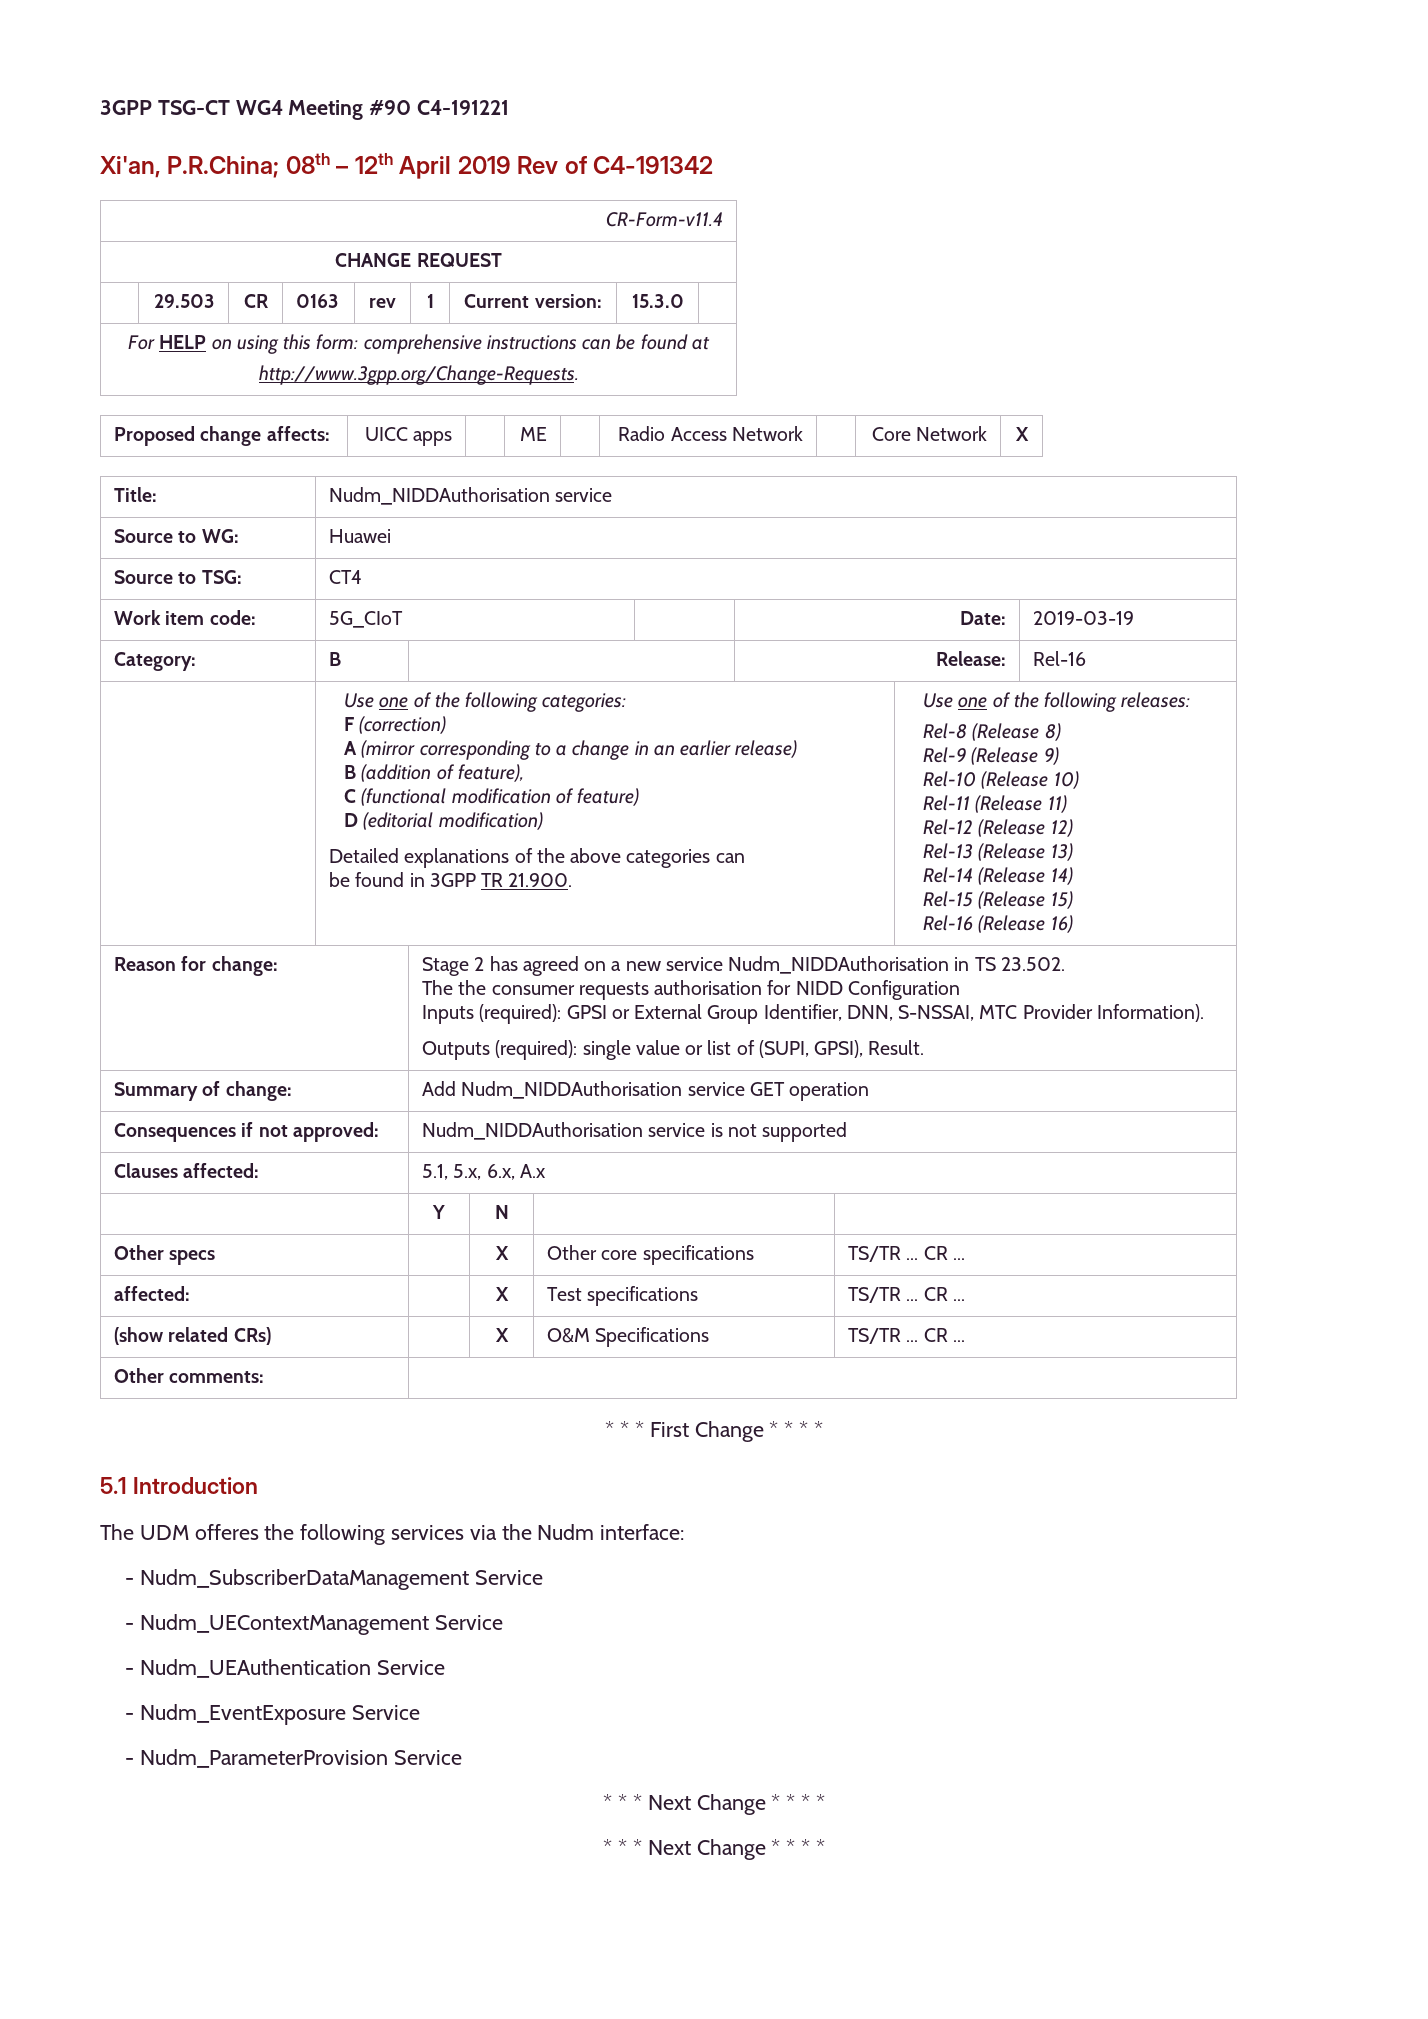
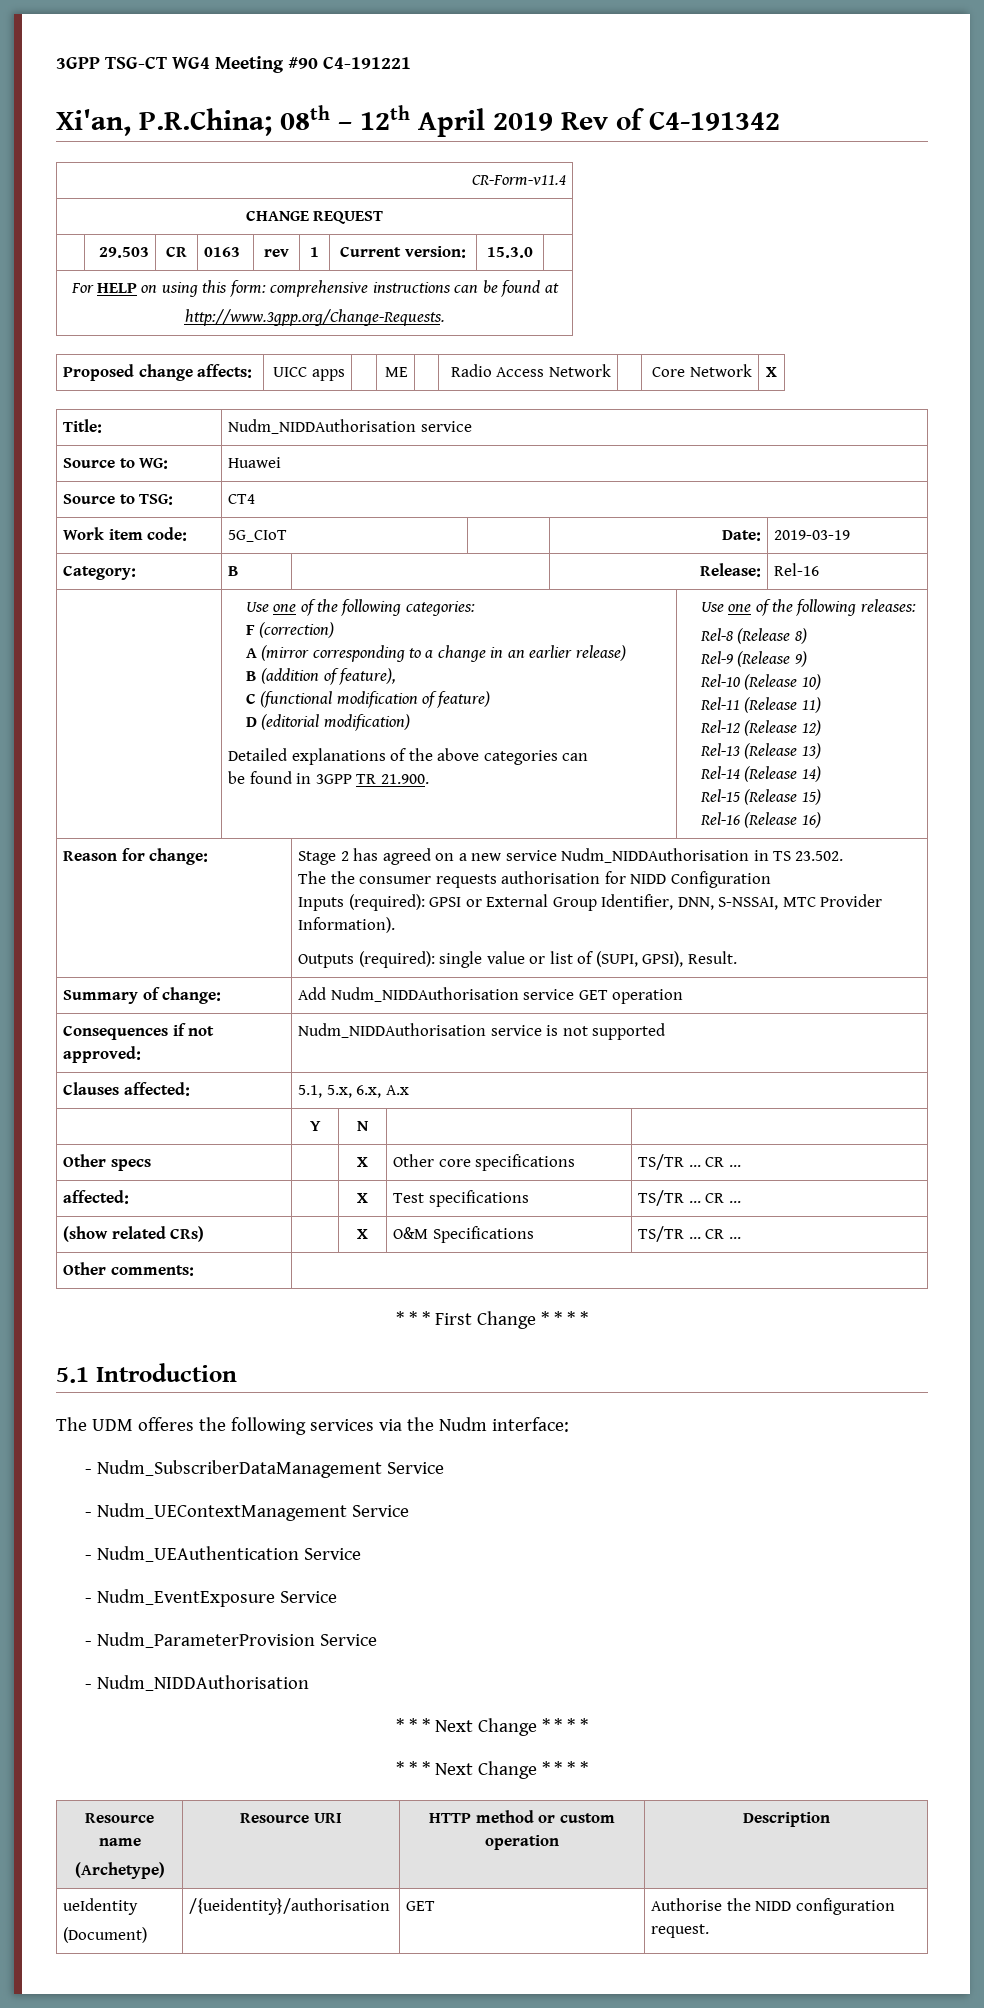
+ - Nudm_NIDDAuthorisation
+ Resource name
+ (Archetype) | Resource URI | HTTP method or custom operation | Description
+ ueIdentity
+ (Document) | /{ueidentity}/authorisation | GET | Authorise the NIDD configuration request.

